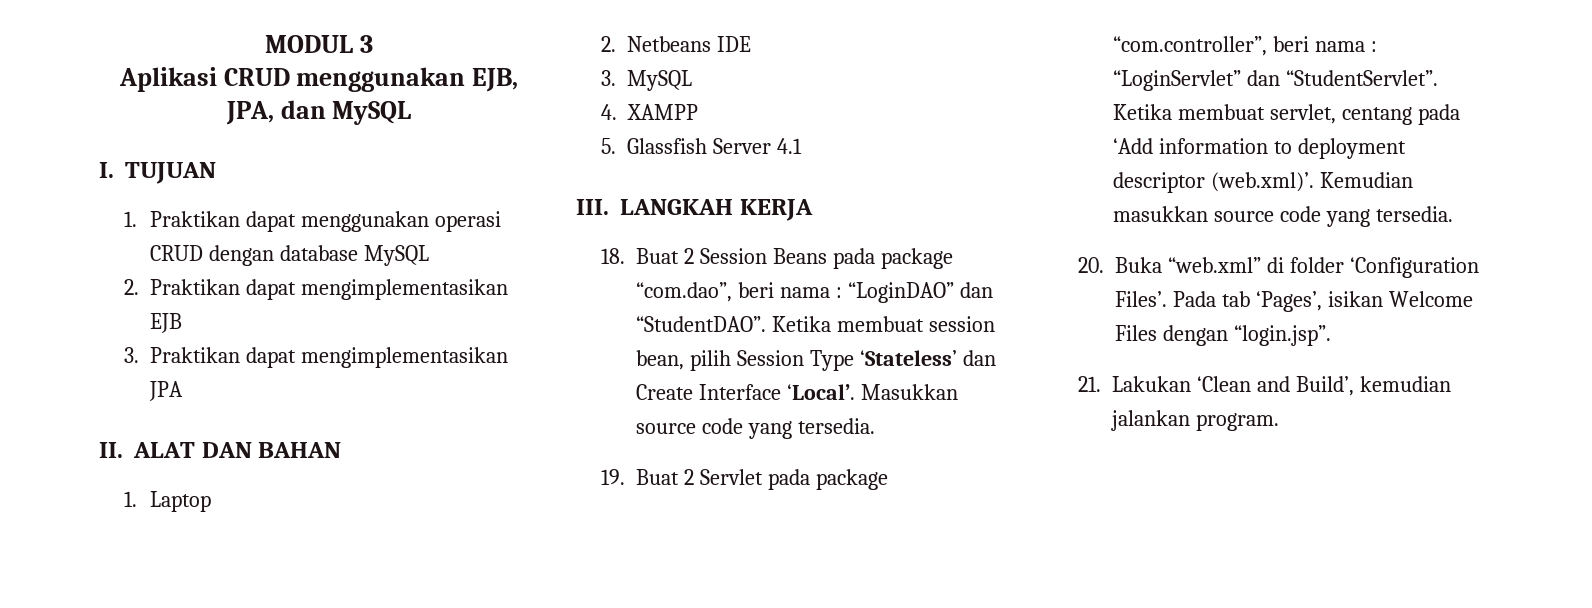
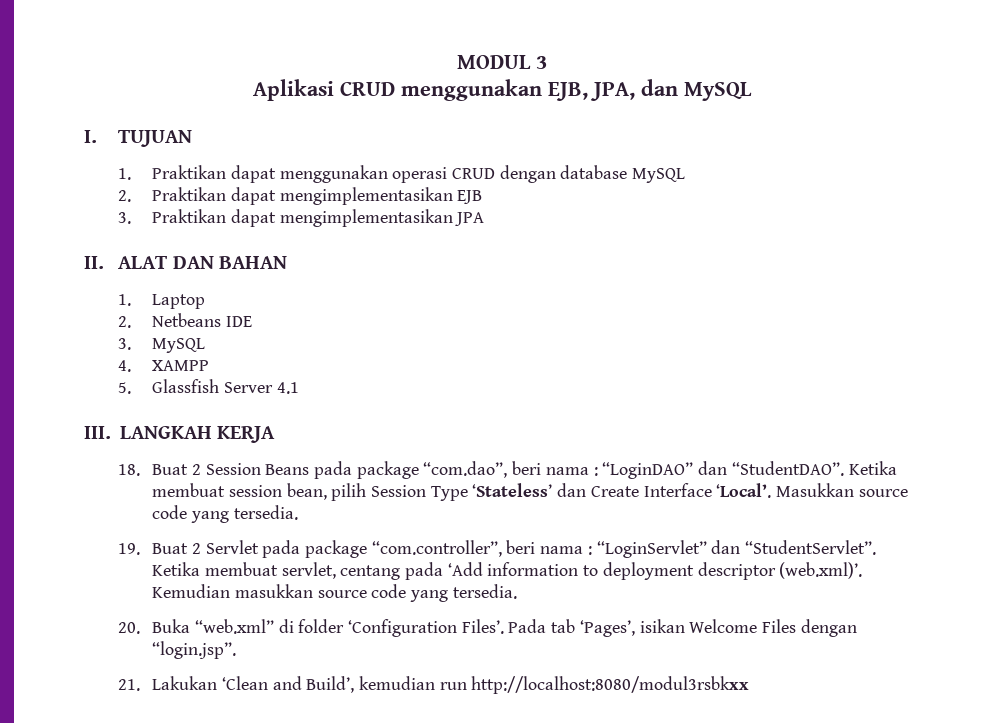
- 21. Lakukan ‘Clean and Build’, kemudian jalankan program.
+ 21. Lakukan ‘Clean and Build’, kemudian run http://localhost:8080/modul3rsbkxx

